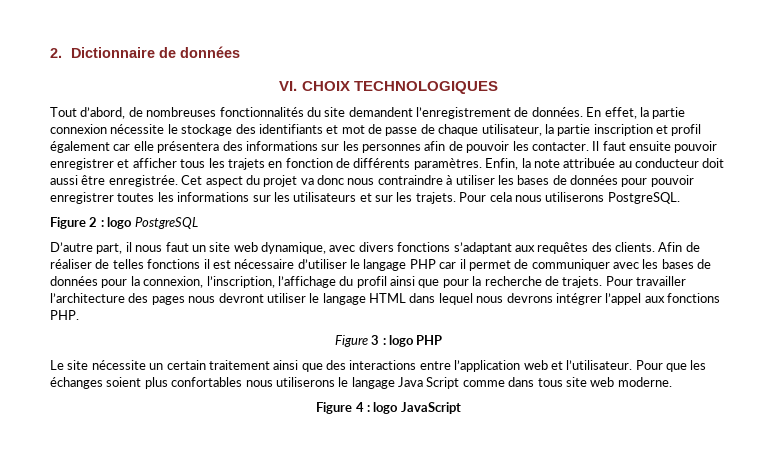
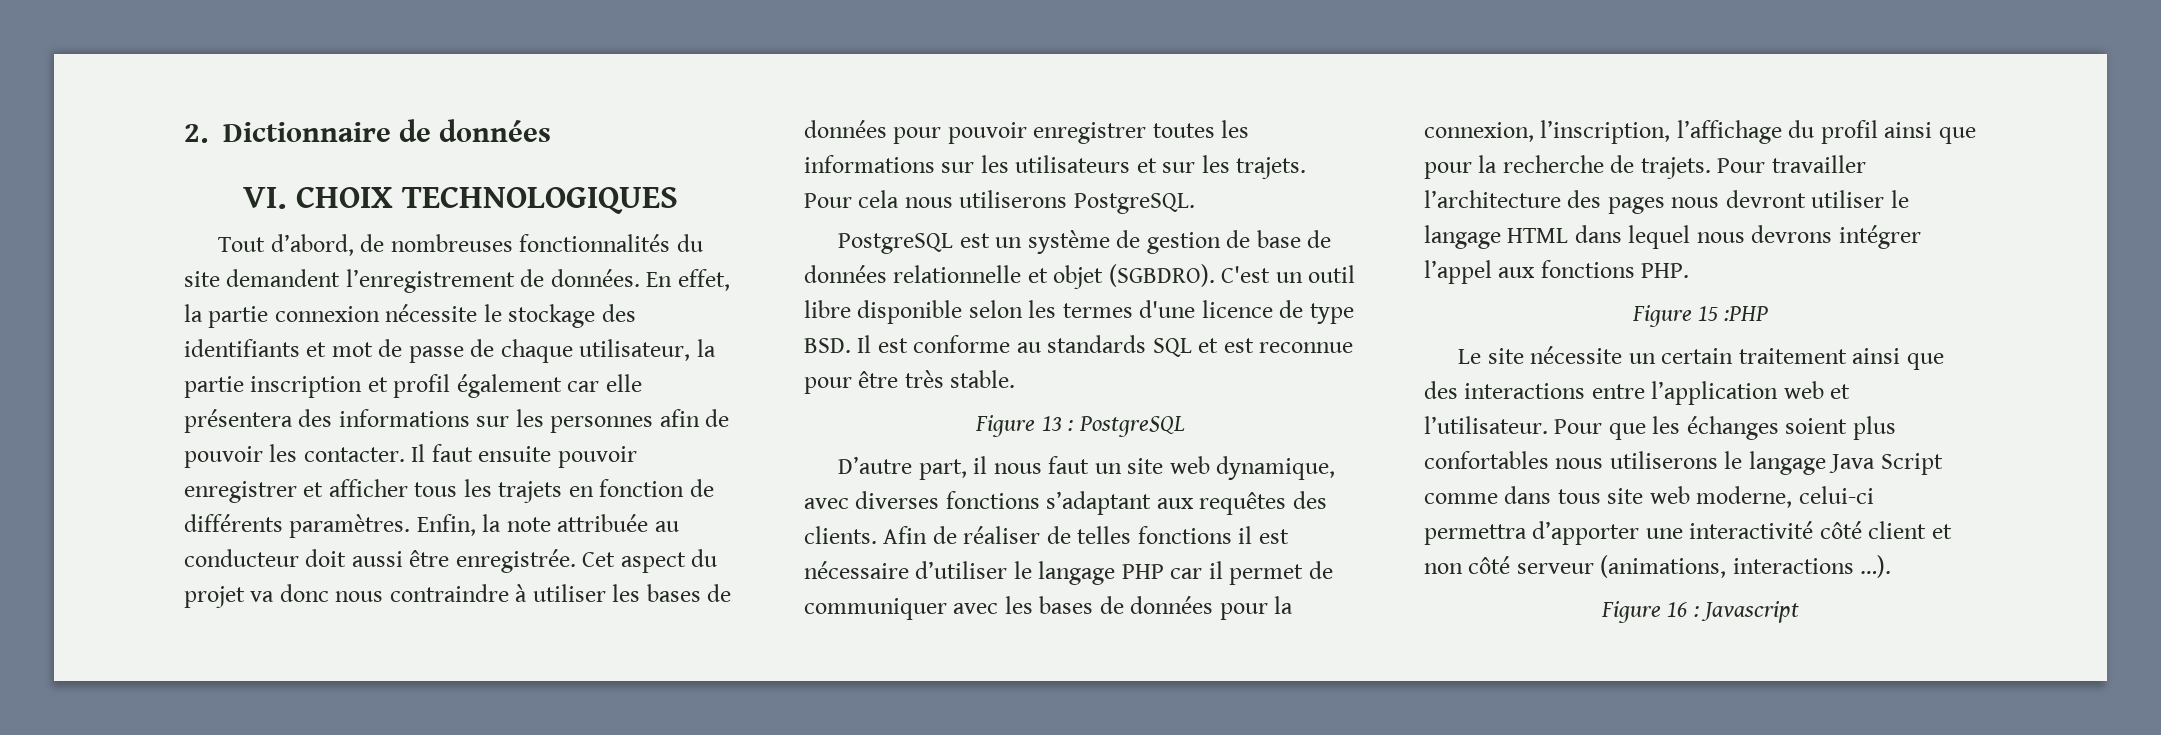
- Figure 2 : logo PostgreSQL
+ PostgreSQL est un système de gestion de base de données relationnelle et objet (SGBDRO). C'est un outil libre disponible selon les termes d'une licence de type BSD. Il est conforme au standards SQL et est reconnue pour être très stable.
+ Figure 13 : PostgreSQL
- D’autre part, il nous faut un site web dynamique, avec divers fonctions s’adaptant aux requêtes des clients.
+ D’autre part, il nous faut un site web dynamique, avec diverses fonctions s’adaptant aux requêtes des clients.
- Figure 3 : logo PHP
+ Figure 15 :PHP
- Pour que les échanges soient plus confortables nous utiliserons le langage Java Script comme dans tous site web moderne.
- Figure 4 : logo JavaScript
+ Pour que les échanges soient plus confortables nous utiliserons le langage Java Script comme dans tous site web moderne, celui-ci permettra d’apporter une interactivité côté client et non côté serveur (animations, interactions …).
+ Figure 16 : Javascript

